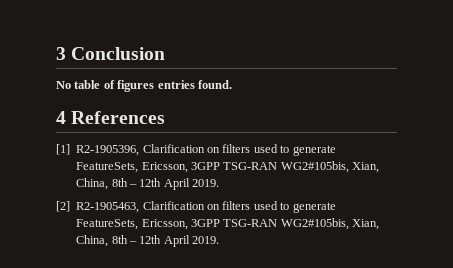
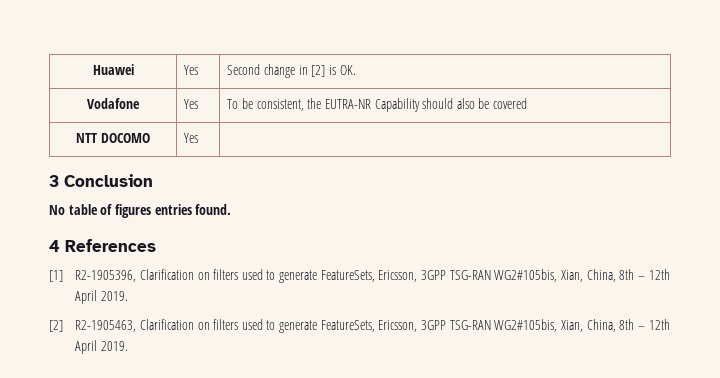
+ Huawei | Yes | Second change in [2] is OK.
+ Vodafone | Yes | To be consistent, the EUTRA-NR Capability should also be covered
+ NTT DOCOMO | Yes |

